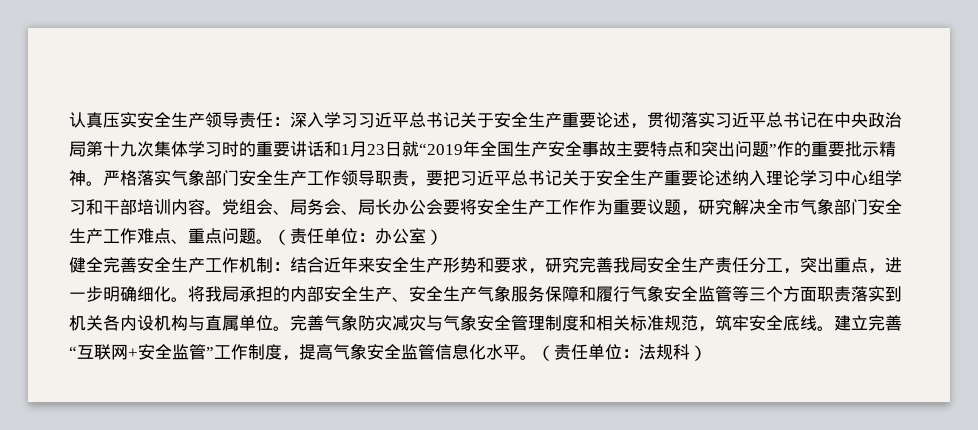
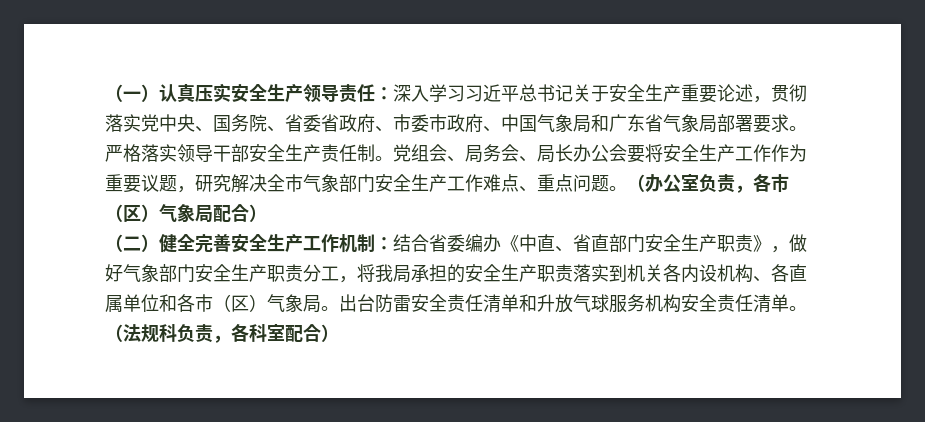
- 认真压实安全生产领导责任：深入学习习近平总书记关于安全生产重要论述，贯彻落实习近平总书记在中央政治局第十九次集体学习时的重要讲话和1月23日就“2019年全国生产安全事故主要特点和突出问题”作的重要批示精神。严格落实气象部门安全生产工作领导职责，要把习近平总书记关于安全生产重要论述纳入理论学习中心组学习和干部培训内容。
+ （一）认真压实安全生产领导责任：深入学习习近平总书记关于安全生产重要论述，贯彻落实党中央、国务院、省委省政府、市委市政府、中国气象局和广东省气象局部署要求。严格落实领导干部安全生产责任制。
- （责任单位：办公室）
+ （办公室负责，各市（区）气象局配合）
- 健全完善安全生产工作机制：结合近年来安全生产形势和要求，研究完善我局安全生产责任分工，突出重点，进一步明确细化。将我局承担的内部安全生产、安全生产气象服务保障和履行气象安全监管等三个方面职责落实到机关各内设机构与直属单位。完善气象防灾减灾与气象安全管理制度和相关标准规范，筑牢安全底线。建立完善“互联网+安全监管”工作制度，提高气象安全监管信息化水平。（责任单位：法规科）
+ （二）健全完善安全生产工作机制：结合省委编办《中直、省直部门安全生产职责》，做好气象部门安全生产职责分工，将我局承担的安全生产职责落实到机关各内设机构、各直属单位和各市（区）气象局。出台防雷安全责任清单和升放气球服务机构安全责任清单。（法规科负责，各科室配合）

